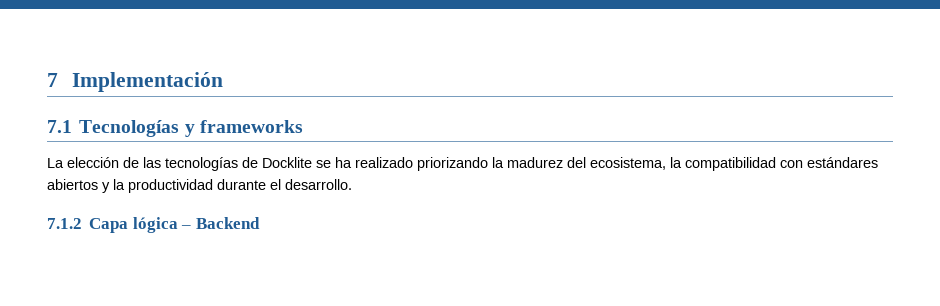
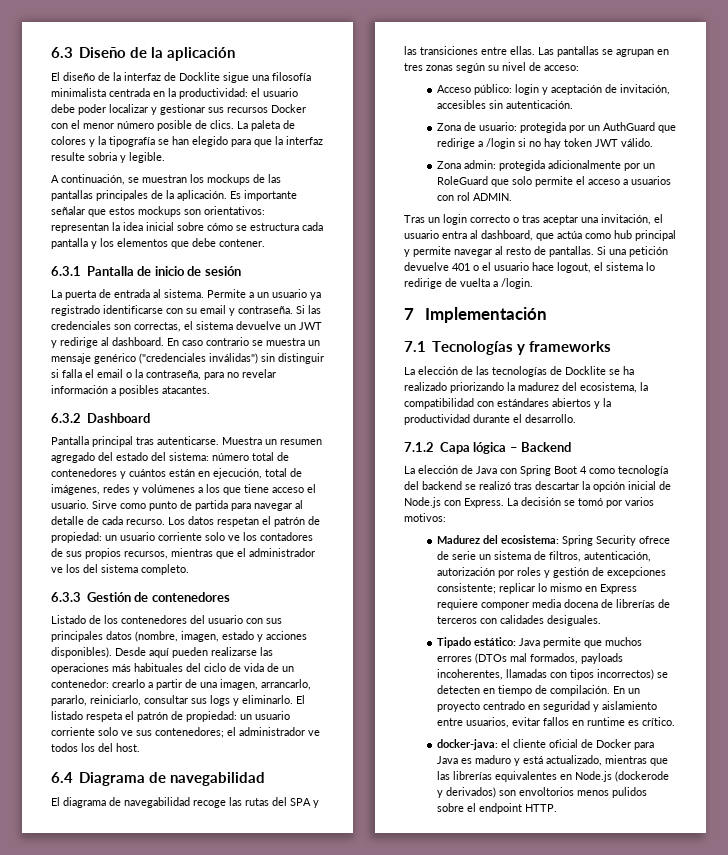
+ 6.3 Diseño de la aplicación
+ El diseño de la interfaz de Docklite sigue una filosofía minimalista centrada en la productividad: el usuario debe poder localizar y gestionar sus recursos Docker con el menor número posible de clics. La paleta de colores y la tipografía se han elegido para que la interfaz resulte sobria y legible.
+ A continuación, se muestran los mockups de las pantallas principales de la aplicación. Es importante señalar que estos mockups son orientativos: representan la idea inicial sobre cómo se estructura cada pantalla y los elementos que debe contener.
+ 6.3.1 Pantalla de inicio de sesión
+ La puerta de entrada al sistema. Permite a un usuario ya registrado identificarse con su email y contraseña. Si las credenciales son correctas, el sistema devuelve un JWT y redirige al dashboard. En caso contrario se muestra un mensaje genérico ("credenciales inválidas") sin distinguir si falla el email o la contraseña, para no revelar información a posibles atacantes.
+ 6.3.2 Dashboard
+ Pantalla principal tras autenticarse. Muestra un resumen agregado del estado del sistema: número total de contenedores y cuántos están en ejecución, total de imágenes, redes y volúmenes a los que tiene acceso el usuario. Sirve como punto de partida para navegar al detalle de cada recurso. Los datos respetan el patrón de propiedad: un usuario corriente solo ve los contadores de sus propios recursos, mientras que el administrador ve los del sistema completo.
+ 6.3.3 Gestión de contenedores
+ Listado de los contenedores del usuario con sus principales datos (nombre, imagen, estado y acciones disponibles). Desde aquí pueden realizarse las operaciones más habituales del ciclo de vida de un contenedor: crearlo a partir de una imagen, arrancarlo, pararlo, reiniciarlo, consultar sus logs y eliminarlo. El listado respeta el patrón de propiedad: un usuario corriente solo ve sus contenedores; el administrador ve todos los del host.
+ 6.4 Diagrama de navegabilidad
+ El diagrama de navegabilidad recoge las rutas del SPA y las transiciones entre ellas. Las pantallas se agrupan en tres zonas según su nivel de acceso:
+ Acceso público: login y aceptación de invitación, accesibles sin autenticación.
+ Zona de usuario: protegida por un AuthGuard que redirige a /login si no hay token JWT válido.
+ Zona admin: protegida adicionalmente por un RoleGuard que solo permite el acceso a usuarios con rol ADMIN.
+ Tras un login correcto o tras aceptar una invitación, el usuario entra al dashboard, que actúa como hub principal y permite navegar al resto de pantallas. Si una petición devuelve 401 o el usuario hace logout, el sistema lo redirige de vuelta a /login.
+ La elección de Java con Spring Boot 4 como tecnología del backend se realizó tras descartar la opción inicial de Node.js con Express. La decisión se tomó por varios motivos:
+ Madurez del ecosistema: Spring Security ofrece de serie un sistema de filtros, autenticación, autorización por roles y gestión de excepciones consistente; replicar lo mismo en Express requiere componer media docena de librerías de terceros con calidades desiguales.
+ Tipado estático: Java permite que muchos errores (DTOs mal formados, payloads incoherentes, llamadas con tipos incorrectos) se detecten en tiempo de compilación. En un proyecto centrado en seguridad y aislamiento entre usuarios, evitar fallos en runtime es crítico.
+ docker-java: el cliente oficial de Docker para Java es maduro y está actualizado, mientras que las librerías equivalentes en Node.js (dockerode y derivados) son envoltorios menos pulidos sobre el endpoint HTTP.

